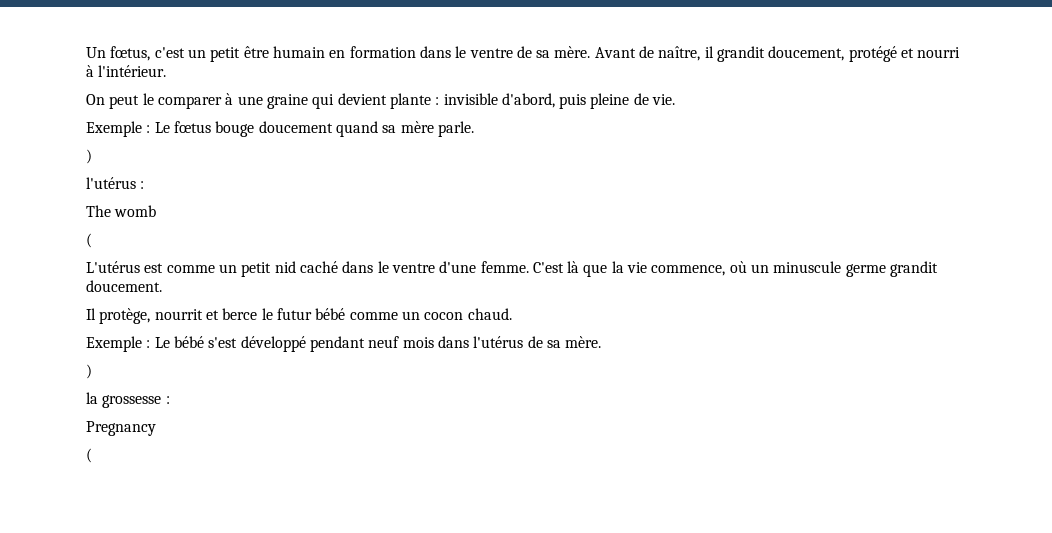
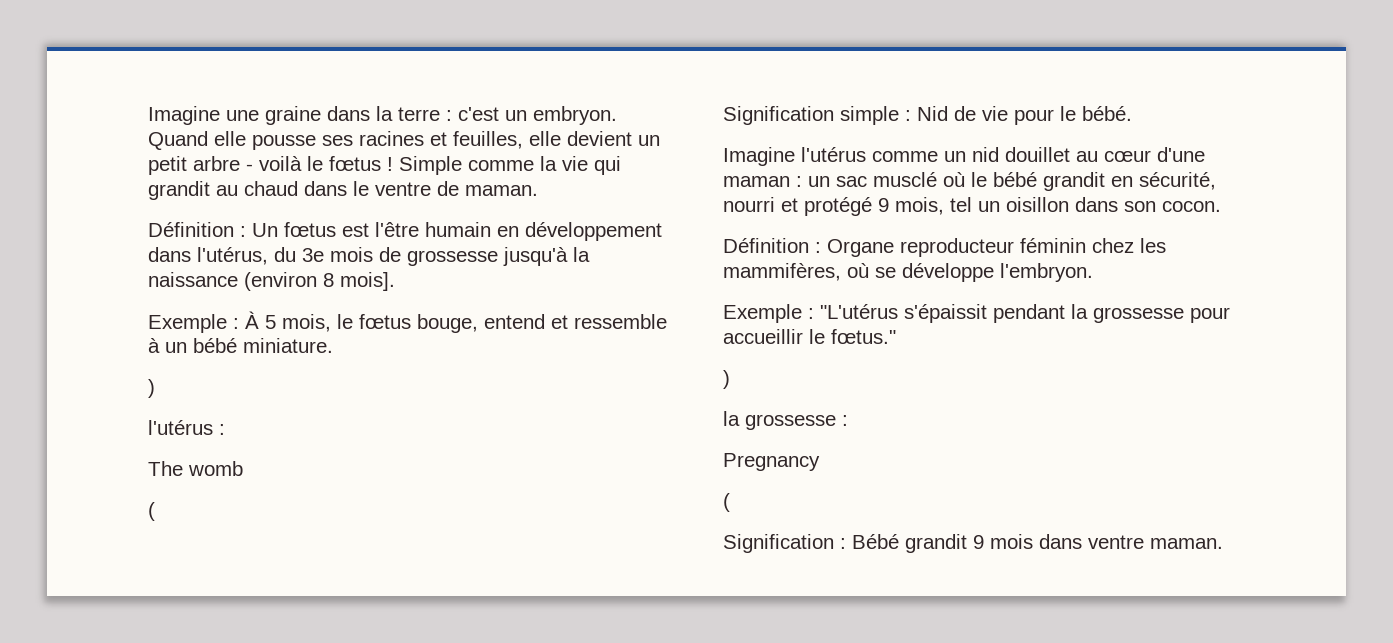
- Un fœtus, c'est un petit être humain en formation dans le ventre de sa mère. Avant de naître, il grandit doucement, protégé et nourri à l'intérieur.
- On peut le comparer à une graine qui devient plante : invisible d'abord, puis pleine de vie.
- Exemple : Le fœtus bouge doucement quand sa mère parle.
+ Imagine une graine dans la terre : c'est un embryon. Quand elle pousse ses racines et feuilles, elle devient un petit arbre - voilà le fœtus ! Simple comme la vie qui grandit au chaud dans le ventre de maman.
+ Définition : Un fœtus est l'être humain en développement dans l'utérus, du 3e mois de grossesse jusqu'à la naissance (environ 8 mois].
+ Exemple : À 5 mois, le fœtus bouge, entend et ressemble à un bébé miniature.
- L'utérus est comme un petit nid caché dans le ventre d'une femme. C'est là que la vie commence, où un minuscule germe grandit doucement.
- Il protège, nourrit et berce le futur bébé comme un cocon chaud.
- Exemple : Le bébé s'est développé pendant neuf mois dans l'utérus de sa mère.
+ Signification simple : Nid de vie pour le bébé.
+ Imagine l'utérus comme un nid douillet au cœur d'une maman : un sac musclé où le bébé grandit en sécurité, nourri et protégé 9 mois, tel un oisillon dans son cocon.
+ Définition : Organe reproducteur féminin chez les mammifères, où se développe l'embryon.
+ Exemple : "L'utérus s'épaissit pendant la grossesse pour accueillir le fœtus."
+ Signification : Bébé grandit 9 mois dans ventre maman.

